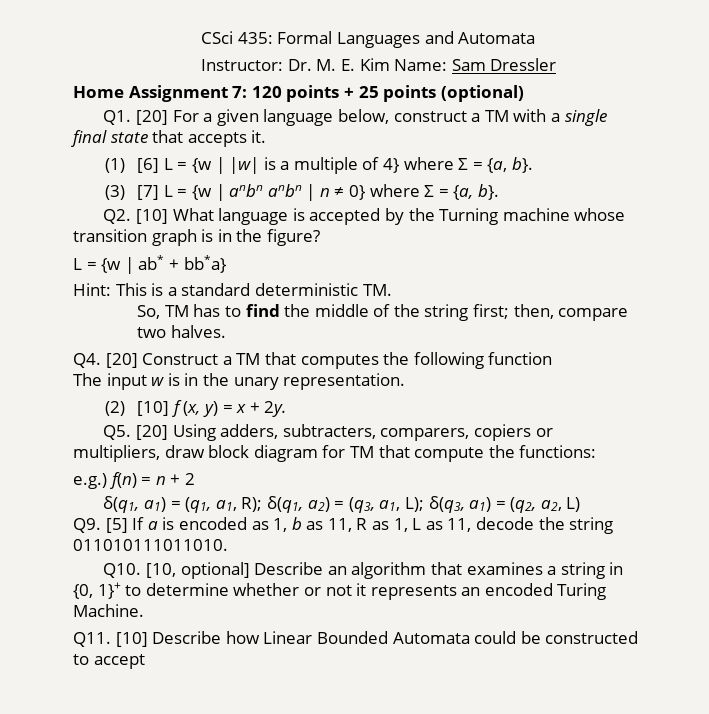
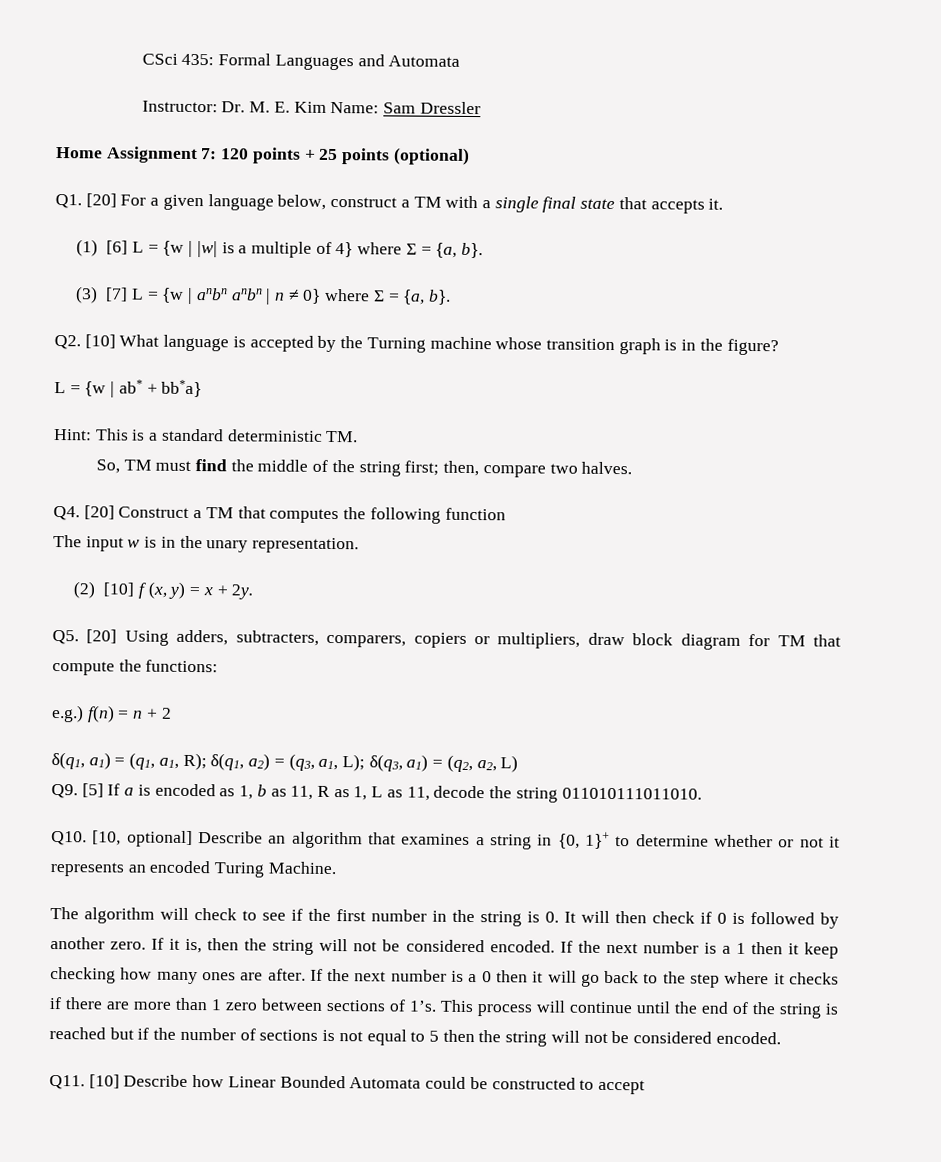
- So, TM has to find the middle of the string first; then, compare two halves.
+ So, TM must find the middle of the string first; then, compare two halves.
+ The algorithm will check to see if the first number in the string is 0. It will then check if 0 is followed by another zero. If it is, then the string will not be considered encoded. If the next number is a 1 then it keep checking how many ones are after. If the next number is a 0 then it will go back to the step where it checks if there are more than 1 zero between sections of 1’s. This process will continue until the end of the string is reached but if the number of sections is not equal to 5 then the string will not be considered encoded.

